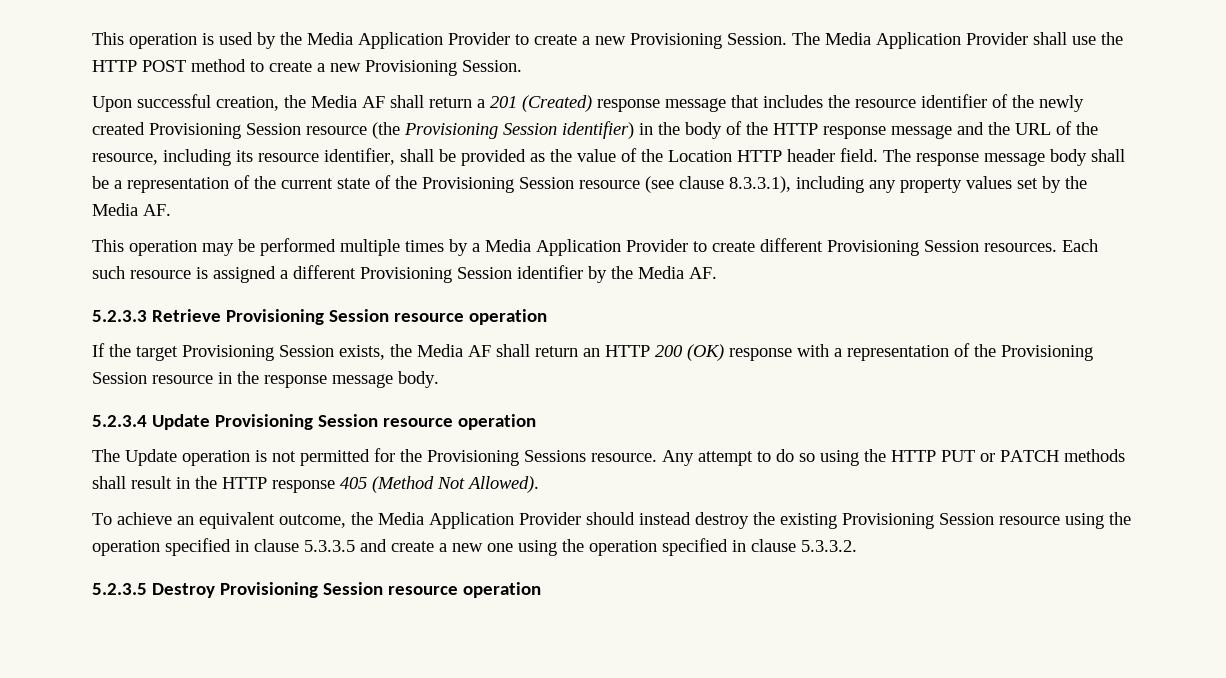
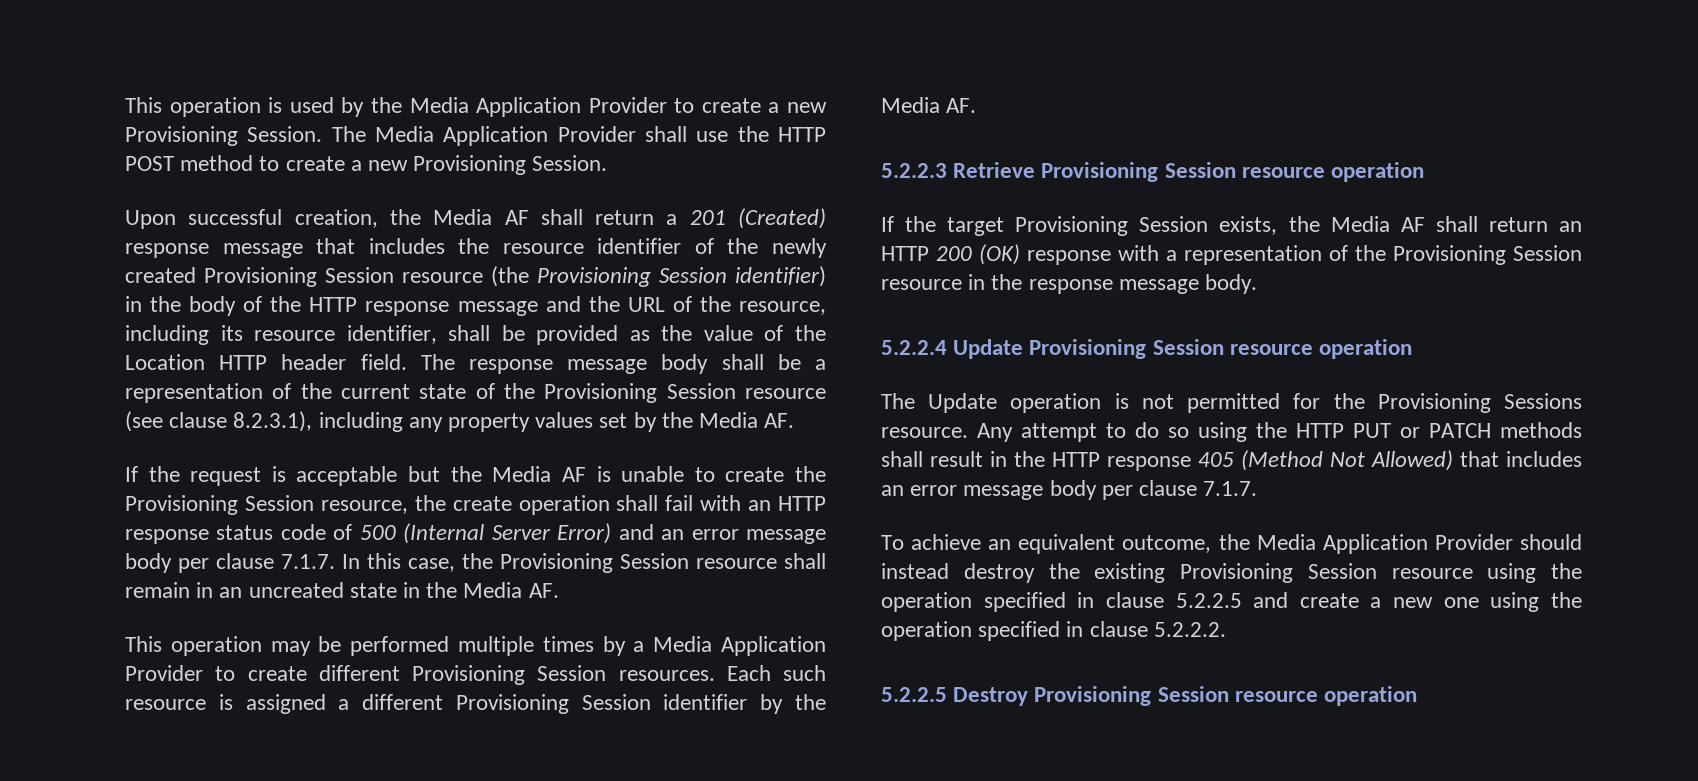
- The response message body shall be a representation of the current state of the Provisioning Session resource (see clause 8.3.3.1), including any property values set by the Media AF.
+ The response message body shall be a representation of the current state of the Provisioning Session resource (see clause 8.2.3.1), including any property values set by the Media AF.
+ If the request is acceptable but the Media AF is unable to create the Provisioning Session resource, the create operation shall fail with an HTTP response status code of 500 (Internal Server Error) and an error message body per clause 7.1.7. In this case, the Provisioning Session resource shall remain in an uncreated state in the Media AF.
- 5.2.3.3 Retrieve Provisioning Session resource operation
+ 5.2.2.3 Retrieve Provisioning Session resource operation
- 5.2.3.4 Update Provisioning Session resource operation
+ 5.2.2.4 Update Provisioning Session resource operation
- Any attempt to do so using the HTTP PUT or PATCH methods shall result in the HTTP response 405 (Method Not Allowed).
+ Any attempt to do so using the HTTP PUT or PATCH methods shall result in the HTTP response 405 (Method Not Allowed) that includes an error message body per clause 7.1.7.
- To achieve an equivalent outcome, the Media Application Provider should instead destroy the existing Provisioning Session resource using the operation specified in clause 5.3.3.5 and create a new one using the operation specified in clause 5.3.3.2.
- 5.2.3.5 Destroy Provisioning Session resource operation
+ To achieve an equivalent outcome, the Media Application Provider should instead destroy the existing Provisioning Session resource using the operation specified in clause 5.2.2.5 and create a new one using the operation specified in clause 5.2.2.2.
+ 5.2.2.5 Destroy Provisioning Session resource operation

